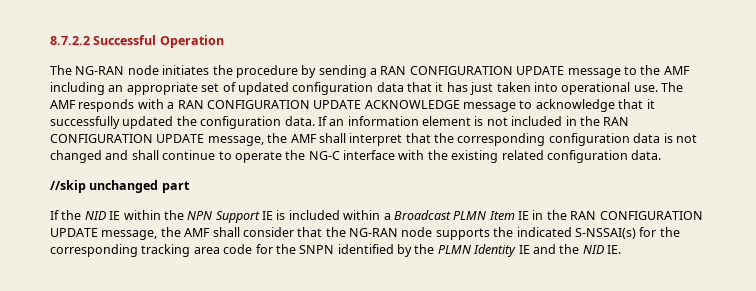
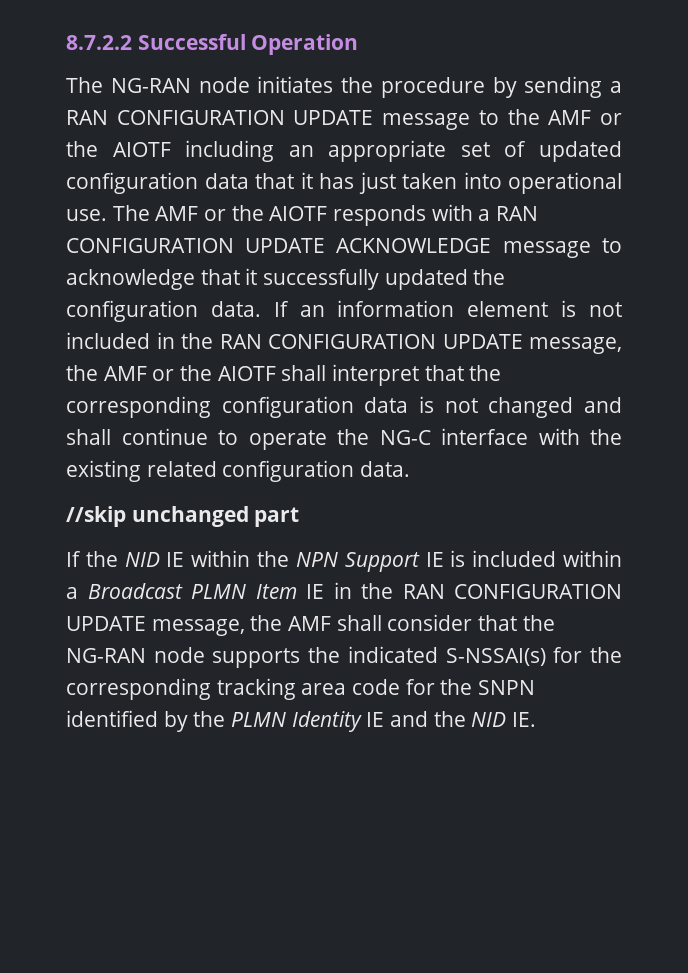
- The NG-RAN node initiates the procedure by sending a RAN CONFIGURATION UPDATE message to the AMF including an appropriate set of updated configuration data that it has just taken into operational use.
+ The NG-RAN node initiates the procedure by sending a RAN CONFIGURATION UPDATE message to the AMF or the AIOTF including an appropriate set of updated configuration data that it has just taken into operational use.
- The AMF responds with a RAN CONFIGURATION UPDATE ACKNOWLEDGE message to acknowledge that it successfully updated the configuration data.
+ The AMF or the AIOTF responds with a RAN CONFIGURATION UPDATE ACKNOWLEDGE message to acknowledge that it successfully updated the configuration data.
- If an information element is not included in the RAN CONFIGURATION UPDATE message, the AMF shall interpret that the corresponding configuration data is not changed and shall continue to operate the NG-C interface with the existing related configuration data.
+ If an information element is not included in the RAN CONFIGURATION UPDATE message, the AMF or the AIOTF shall interpret that the corresponding configuration data is not changed and shall continue to operate the NG-C interface with the existing related configuration data.

